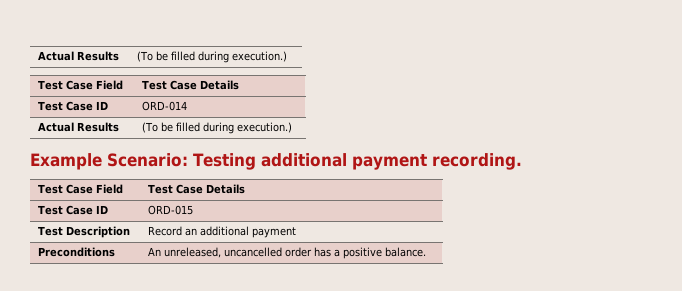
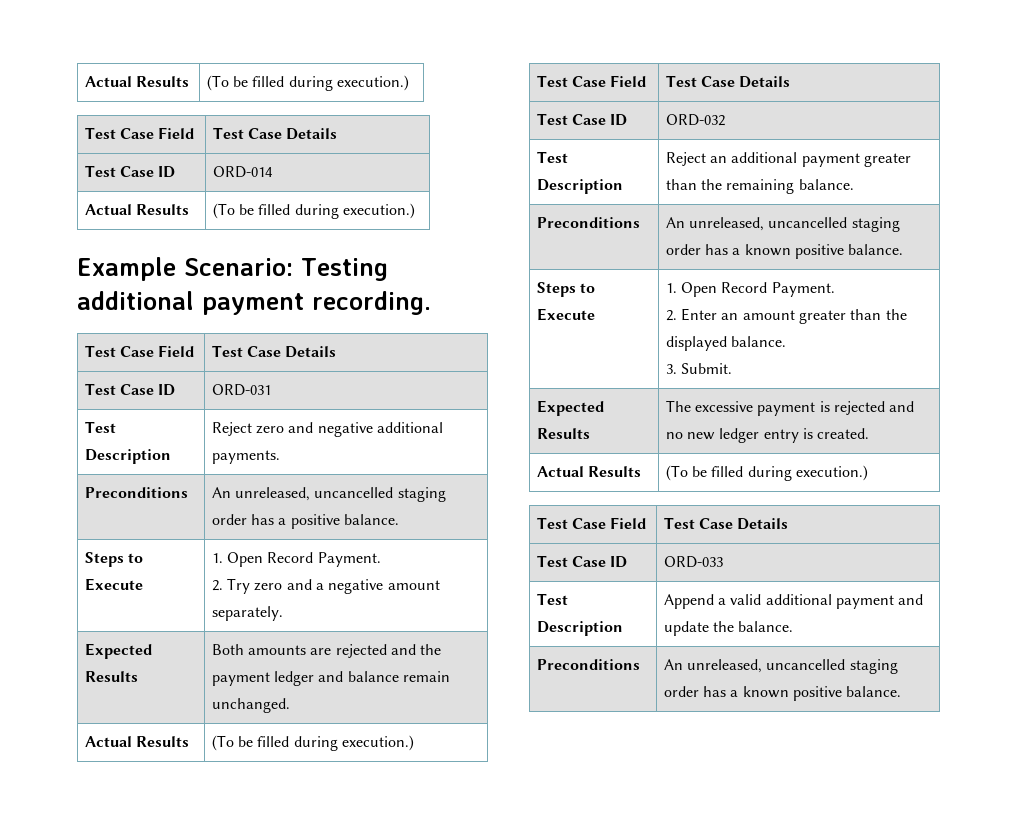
- Test Case ID | ORD-015
- Test Description | Record an additional payment
- Preconditions | An unreleased, uncancelled order has a positive balance.
+ Test Case ID | ORD-031
+ Test Description | Reject zero and negative additional payments.
+ Preconditions | An unreleased, uncancelled staging order has a positive balance.
+ Steps to Execute | 1. Open Record Payment.
+ 2. Try zero and a negative amount separately.
+ Expected Results | Both amounts are rejected and the payment ledger and balance remain unchanged.
+ Actual Results | (To be filled during execution.)
+ Test Case Field | Test Case Details
+ Test Case ID | ORD-032
+ Test Description | Reject an additional payment greater than the remaining balance.
+ Preconditions | An unreleased, uncancelled staging order has a known positive balance.
+ Steps to Execute | 1. Open Record Payment.
+ 2. Enter an amount greater than the displayed balance.
+ 3. Submit.
+ Expected Results | The excessive payment is rejected and no new ledger entry is created.
+ Actual Results | (To be filled during execution.)
+ Test Case Field | Test Case Details
+ Test Case ID | ORD-033
+ Test Description | Append a valid additional payment and update the balance.
+ Preconditions | An unreleased, uncancelled staging order has a known positive balance.

